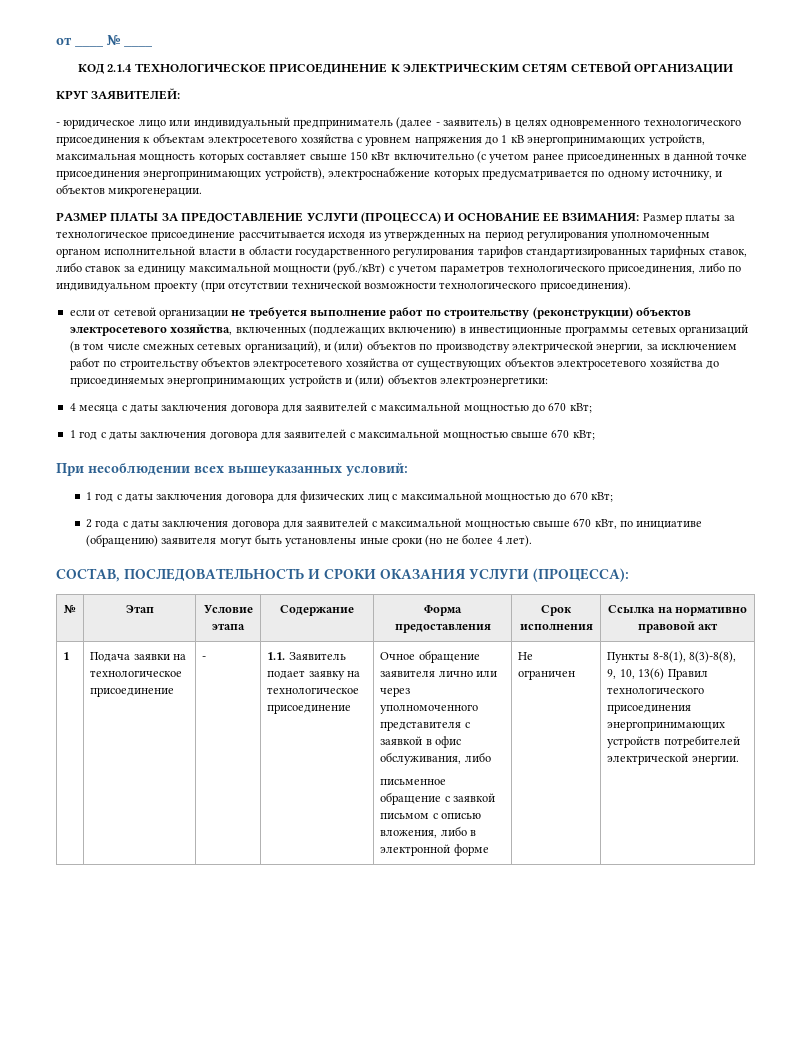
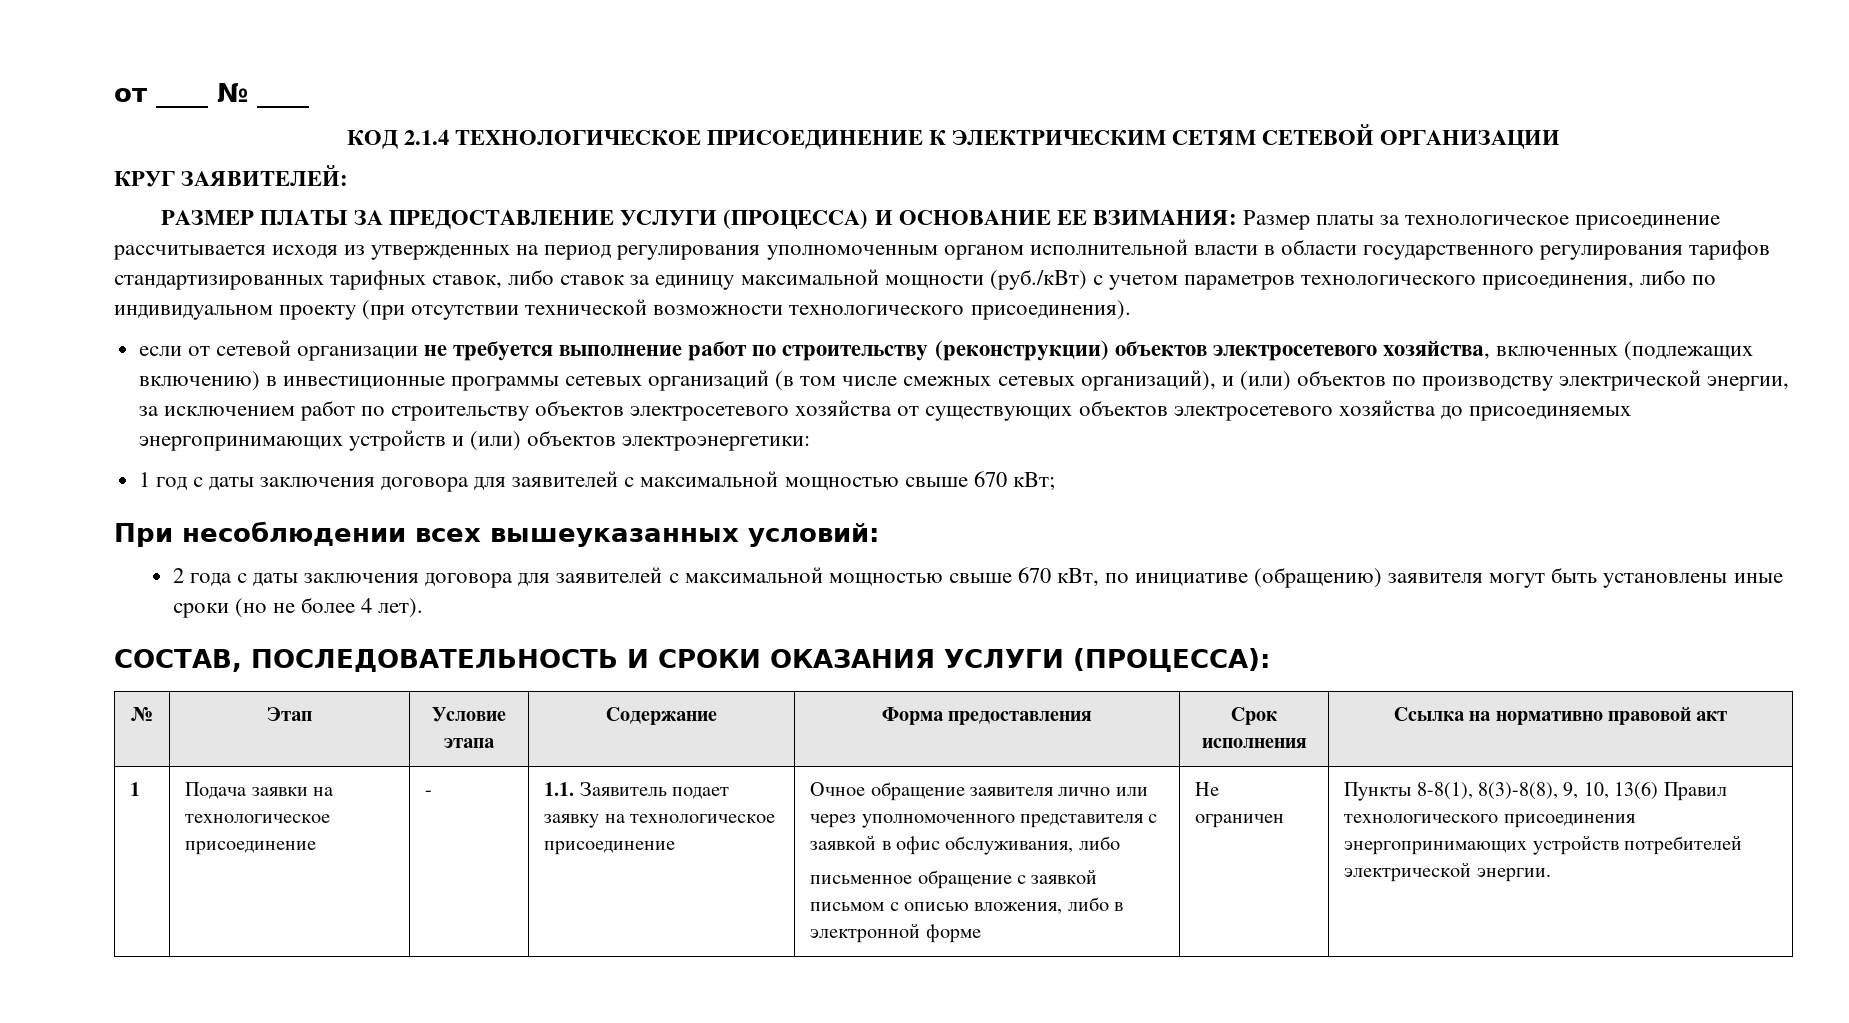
- - юридическое лицо или индивидуальный предприниматель (далее - заявитель) в целях одновременного технологического присоединения к объектам электросетевого хозяйства с уровнем напряжения до 1 кВ энергопринимающих устройств, максимальная мощность которых составляет свыше 150 кВт включительно (с учетом ранее присоединенных в данной точке присоединения энергопринимающих устройств), электроснабжение которых предусматривается по одному источнику, и объектов микрогенерации.
- 4 месяца с даты заключения договора для заявителей с максимальной мощностью до 670 кВт;
- 1 год с даты заключения договора для физических лиц с максимальной мощностью до 670 кВт;

